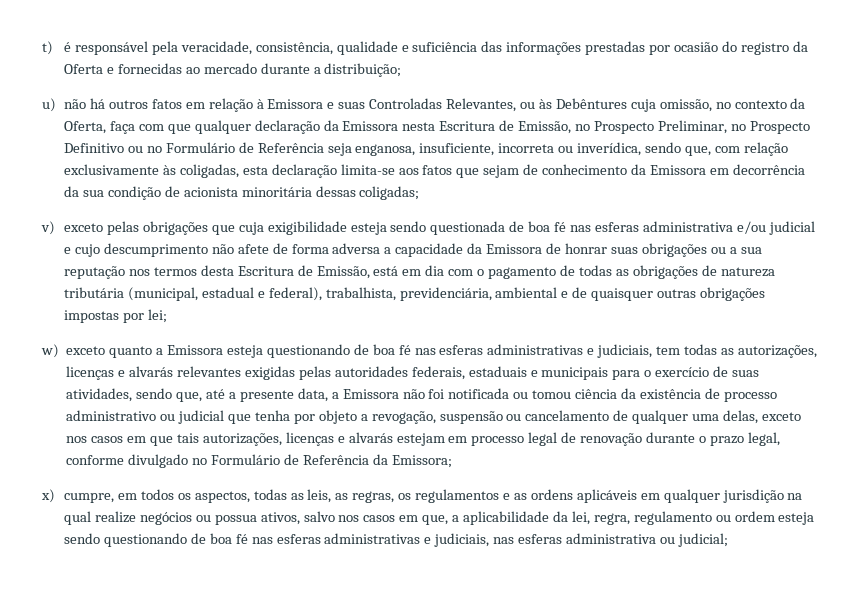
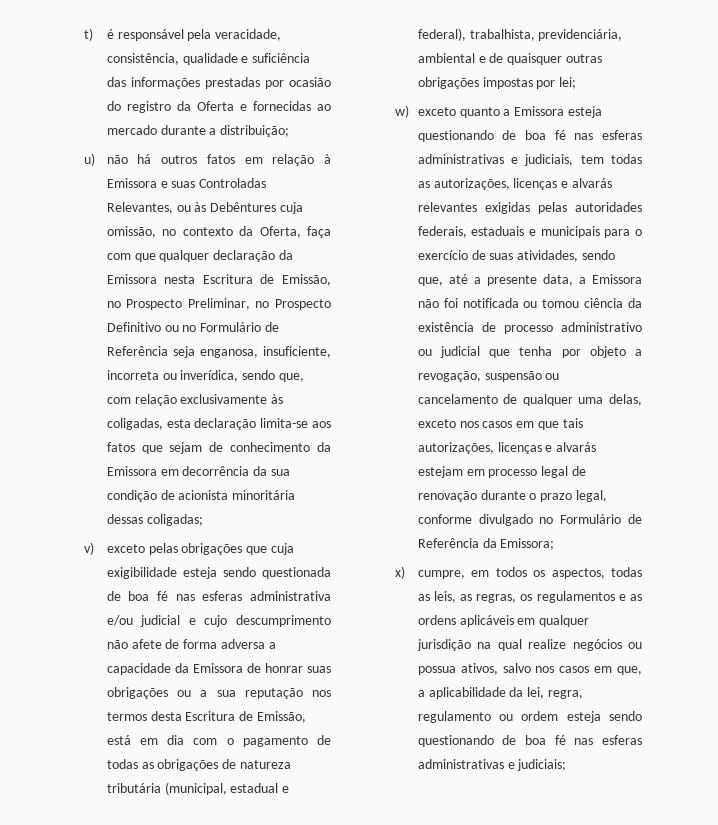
- x) cumpre, em todos os aspectos, todas as leis, as regras, os regulamentos e as ordens aplicáveis em qualquer jurisdição na qual realize negócios ou possua ativos, salvo nos casos em que, a aplicabilidade da lei, regra, regulamento ou ordem esteja sendo questionando de boa fé nas esferas administrativas e judiciais, nas esferas administrativa ou judicial;
+ x) cumpre, em todos os aspectos, todas as leis, as regras, os regulamentos e as ordens aplicáveis em qualquer jurisdição na qual realize negócios ou possua ativos, salvo nos casos em que, a aplicabilidade da lei, regra, regulamento ou ordem esteja sendo questionando de boa fé nas esferas administrativas e judiciais;

